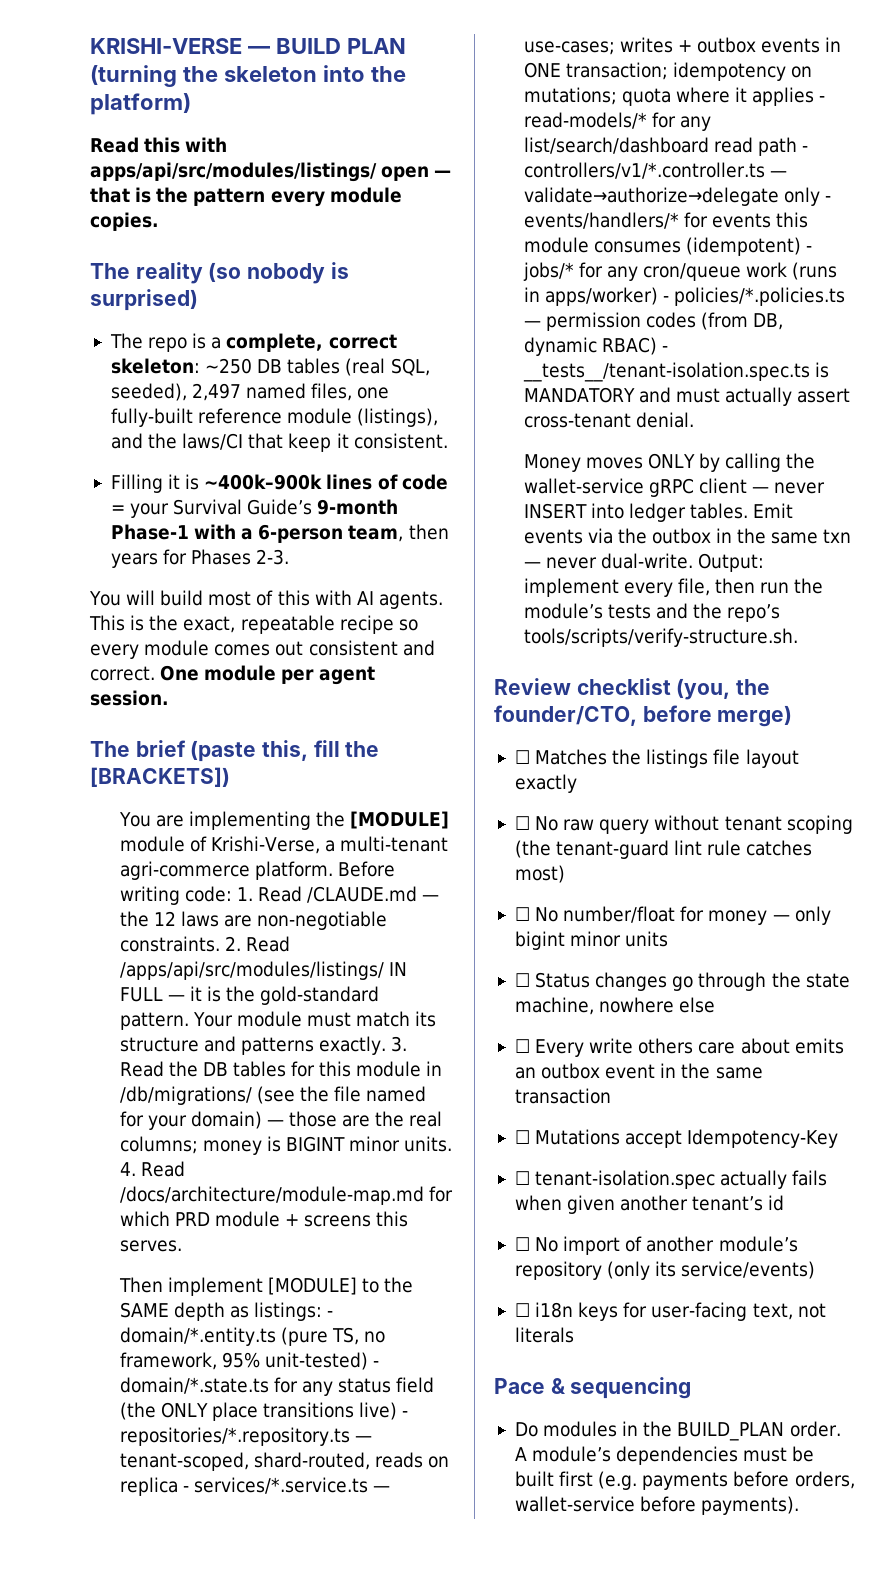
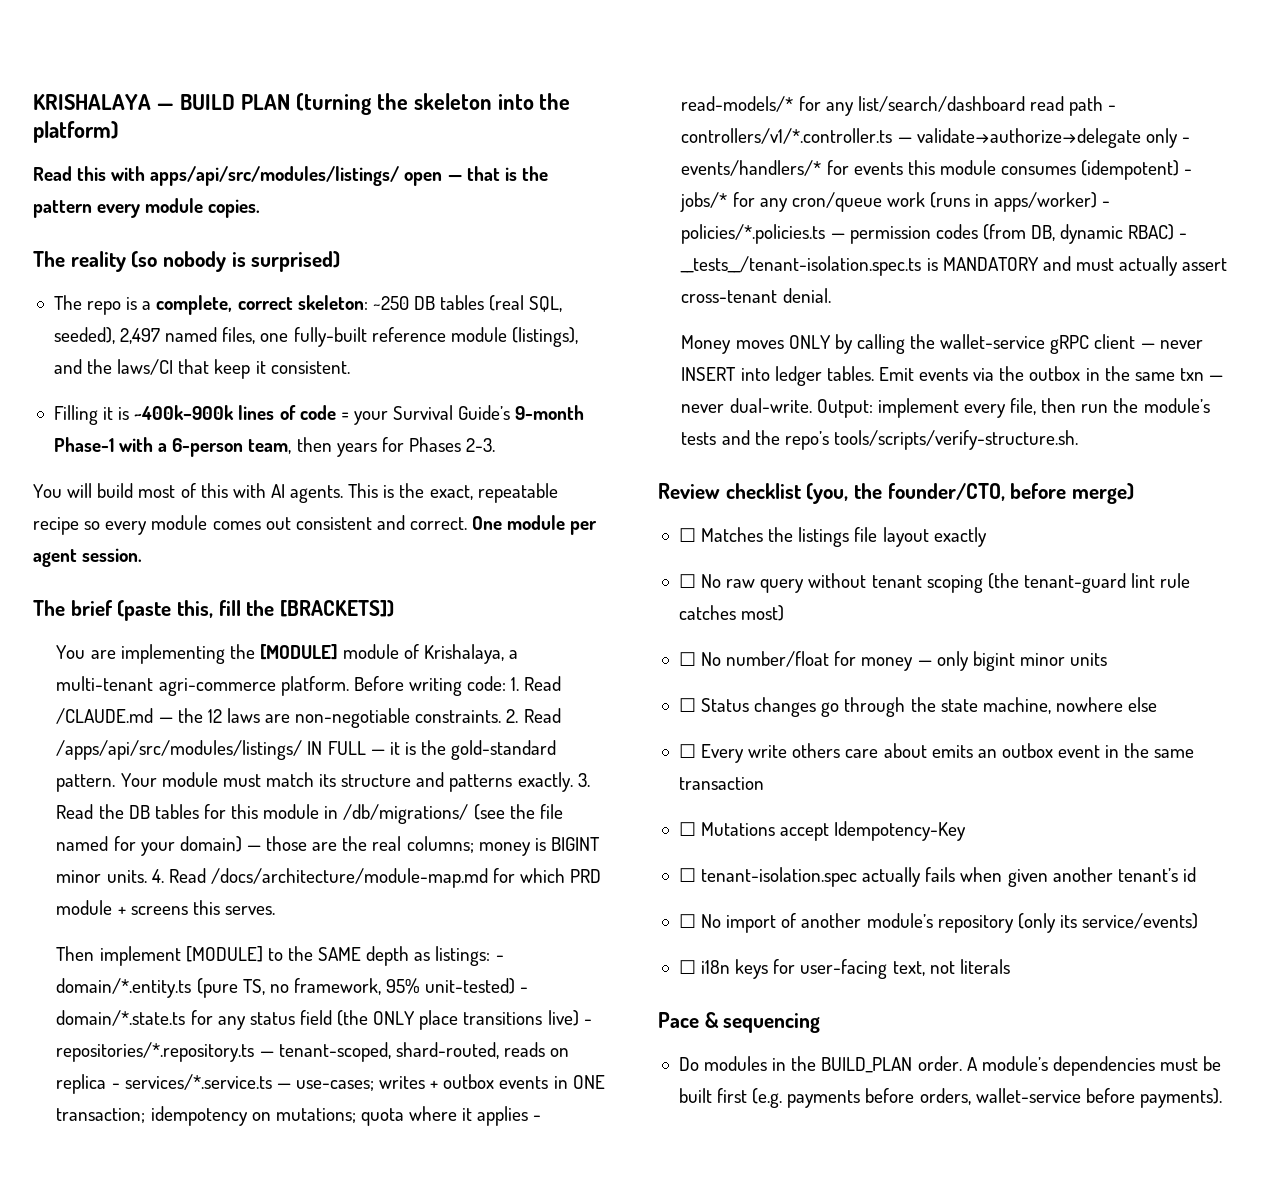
- KRISHI-VERSE — BUILD PLAN (turning the skeleton into the platform)
+ KRISHALAYA — BUILD PLAN (turning the skeleton into the platform)
- You are implementing the [MODULE] module of Krishi-Verse, a multi-tenant agri-commerce platform.
+ You are implementing the [MODULE] module of Krishalaya, a multi-tenant agri-commerce platform.

